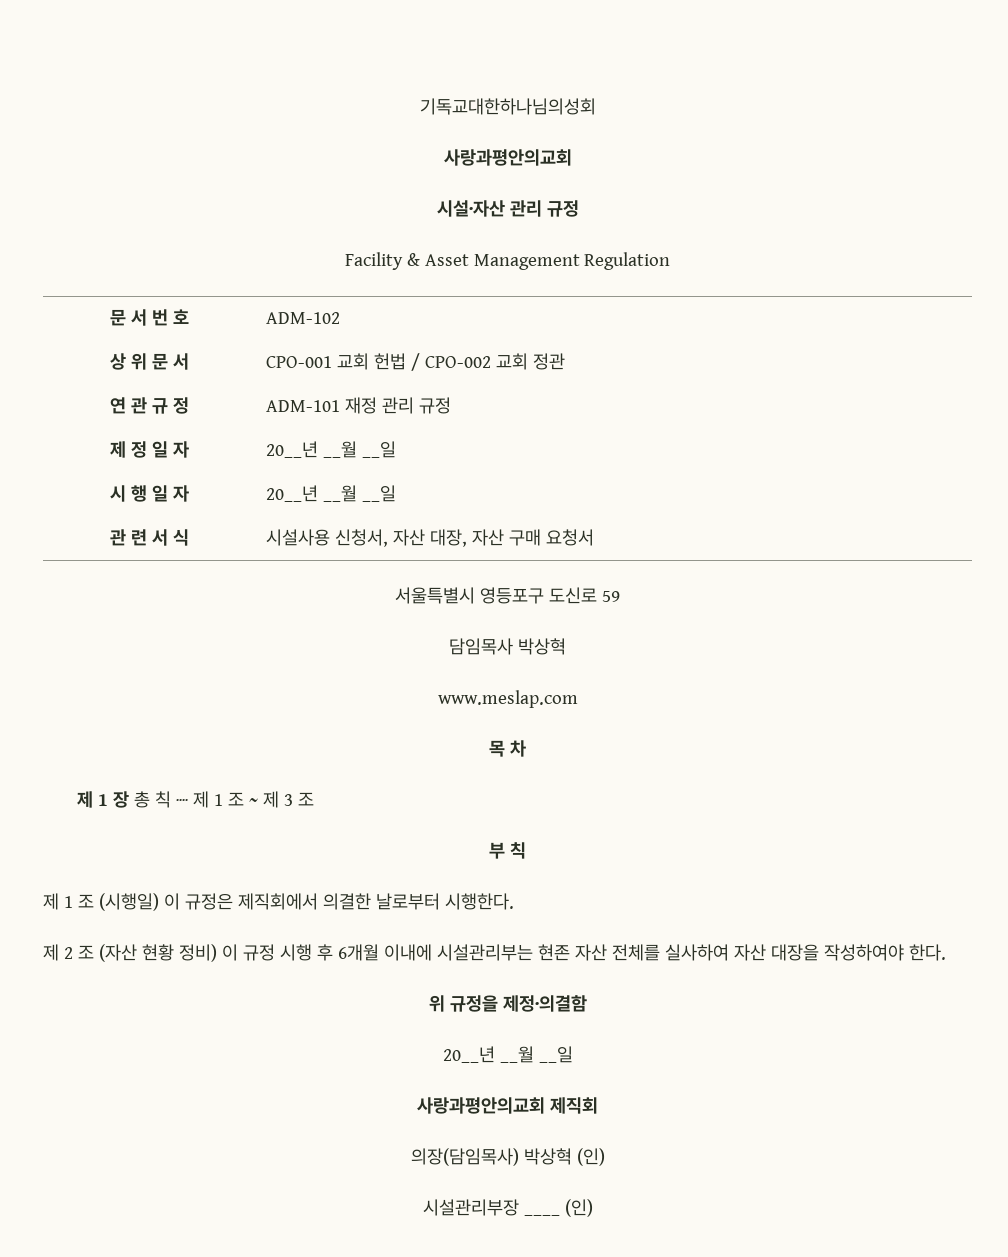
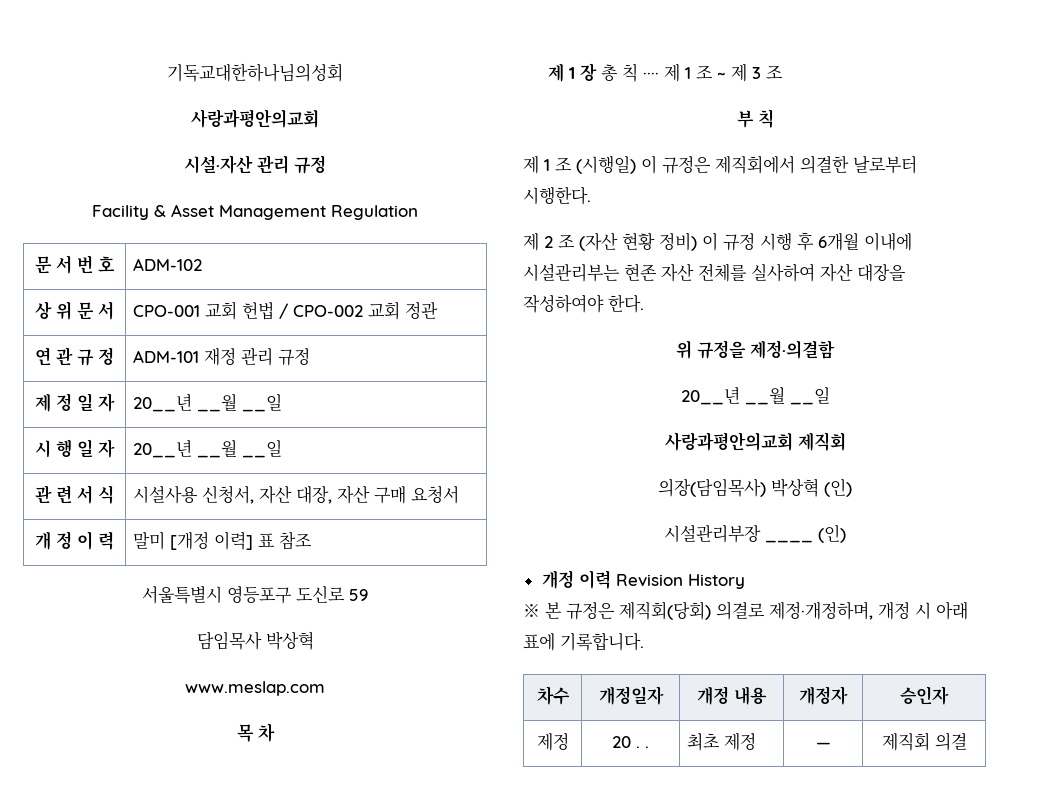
+ 개 정 이 력 | 말미 [개정 이력] 표 참조
+ 개정 이력 Revision History
+ ※ 본 규정은 제직회(당회) 의결로 제정·개정하며, 개정 시 아래 표에 기록합니다.
+ 차수 | 개정일자 | 개정 내용 | 개정자 | 승인자
+ 제정 | 20 . . | 최초 제정 | — | 제직회 의결

